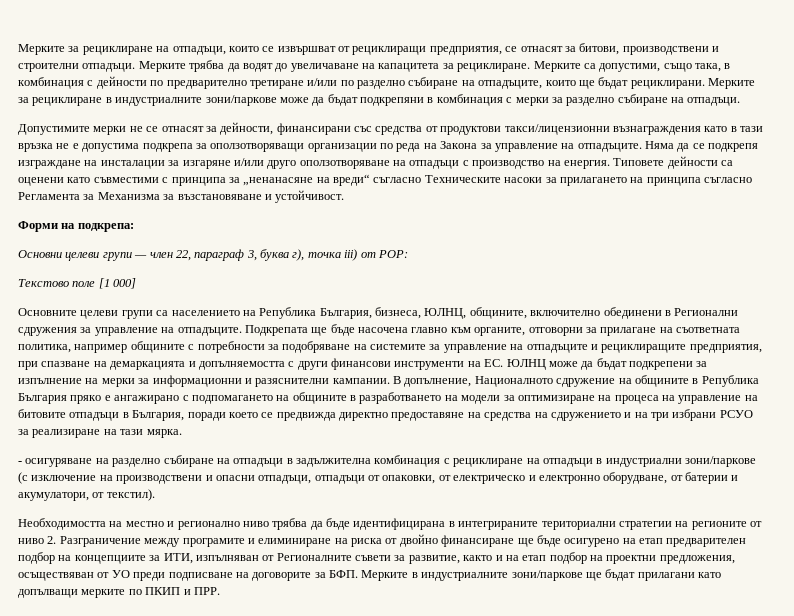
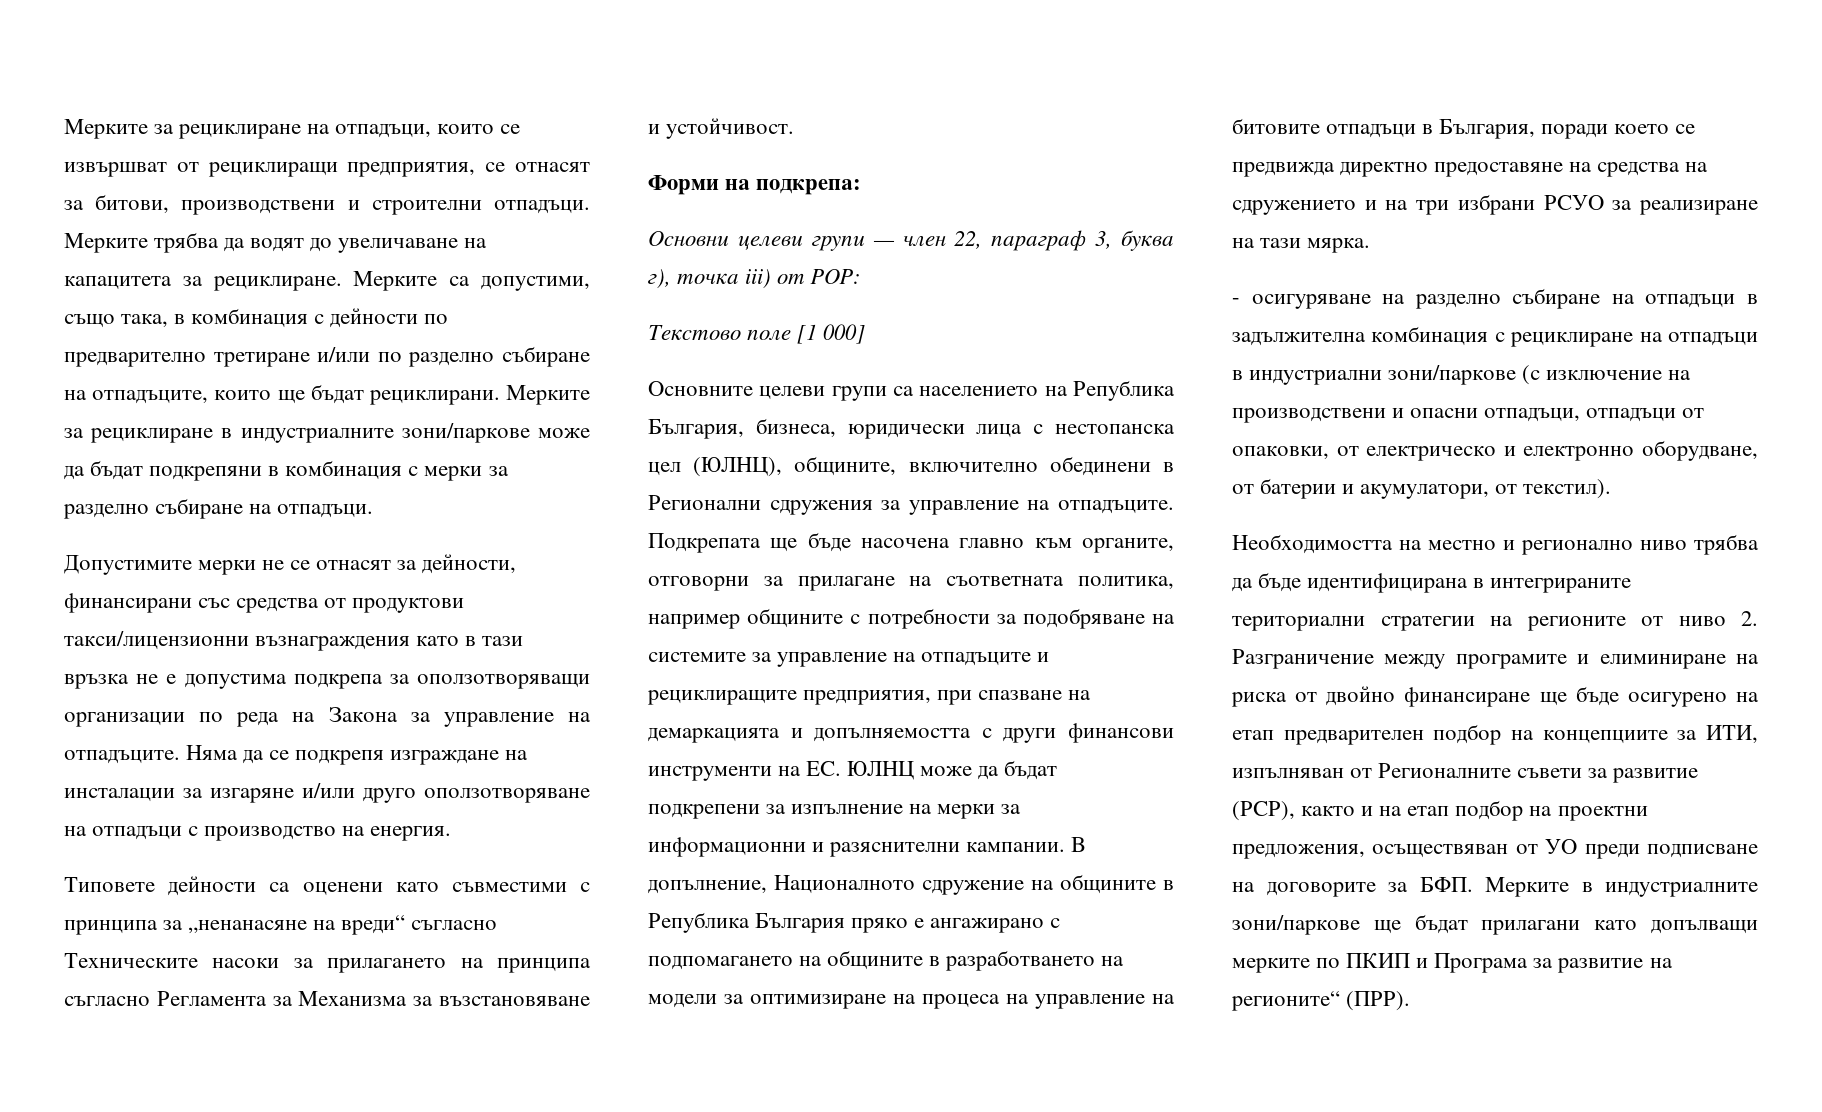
- Няма да се подкрепя изграждане на инсталации за изгаряне и/или друго оползотворяване на отпадъци с производство на енергия. Типовете дейности са оценени като съвместими с принципа за „нeнанасяне на вреди“ съгласно Техническите насоки за прилагането на принципа съгласно Регламента за Механизма за възстановяване и устойчивост.
+ Няма да се подкрепя изграждане на инсталации за изгаряне и/или друго оползотворяване на отпадъци с производство на енергия.
+ Типовете дейности са оценени като съвместими с принципа за „нeнанасяне на вреди“ съгласно Техническите насоки за прилагането на принципа съгласно Регламента за Механизма за възстановяване и устойчивост.
- Основните целеви групи са населението на Република България, бизнеса, ЮЛНЦ, общините, включително обединени в Регионални сдружения за управление на отпадъците.
+ Основните целеви групи са населението на Република България, бизнеса, юридически лица с нестопанска цел (ЮЛНЦ), общините, включително обединени в Регионални сдружения за управление на отпадъците.
- Необходимостта на местно и регионално ниво трябва да бъде идентифицирана в интегрираните териториални стратегии на регионите от ниво 2. Разграничение между програмите и елиминиране на риска от двойно финансиране ще бъде осигурено на етап предварителен подбор на концепциите за ИТИ, изпълняван от Регионалните съвети за развитие, както и на етап подбор на проектни предложения, осъществяван от УО преди подписване на договорите за БФП. Мерките в индустриалните зони/паркове ще бъдат прилагани като допълващи мерките по ПКИП и ПРР.
+ Необходимостта на местно и регионално ниво трябва да бъде идентифицирана в интегрираните териториални стратегии на регионите от ниво 2. Разграничение между програмите и елиминиране на риска от двойно финансиране ще бъде осигурено на етап предварителен подбор на концепциите за ИТИ, изпълняван от Регионалните съвети за развитие (РСР), както и на етап подбор на проектни предложения, осъществяван от УО преди подписване на договорите за БФП. Мерките в индустриалните зони/паркове ще бъдат прилагани като допълващи мерките по ПКИП и Програма за развитие на регионите“ (ПРР).

